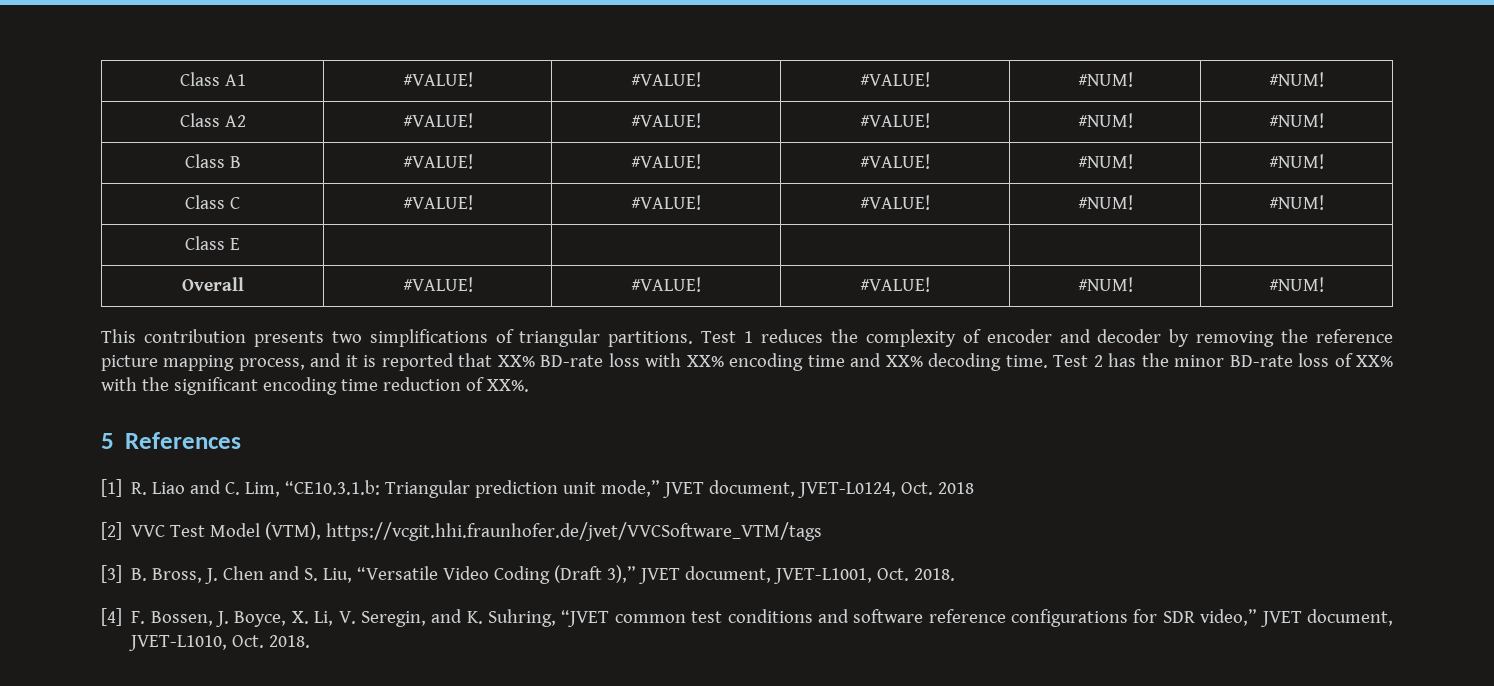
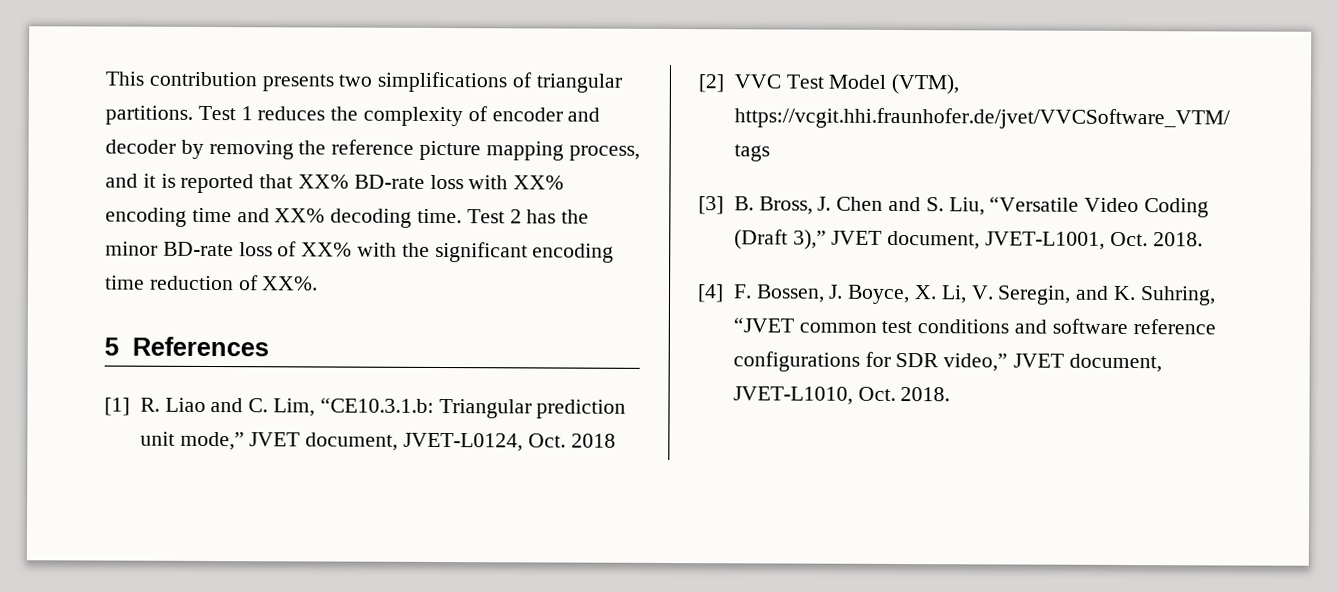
- Class A1 | #VALUE! | #VALUE! | #VALUE! | #NUM! | #NUM!
- Class A2 | #VALUE! | #VALUE! | #VALUE! | #NUM! | #NUM!
- Class B | #VALUE! | #VALUE! | #VALUE! | #NUM! | #NUM!
- Class C | #VALUE! | #VALUE! | #VALUE! | #NUM! | #NUM!
- Class E | | | | |
- Overall | #VALUE! | #VALUE! | #VALUE! | #NUM! | #NUM!

